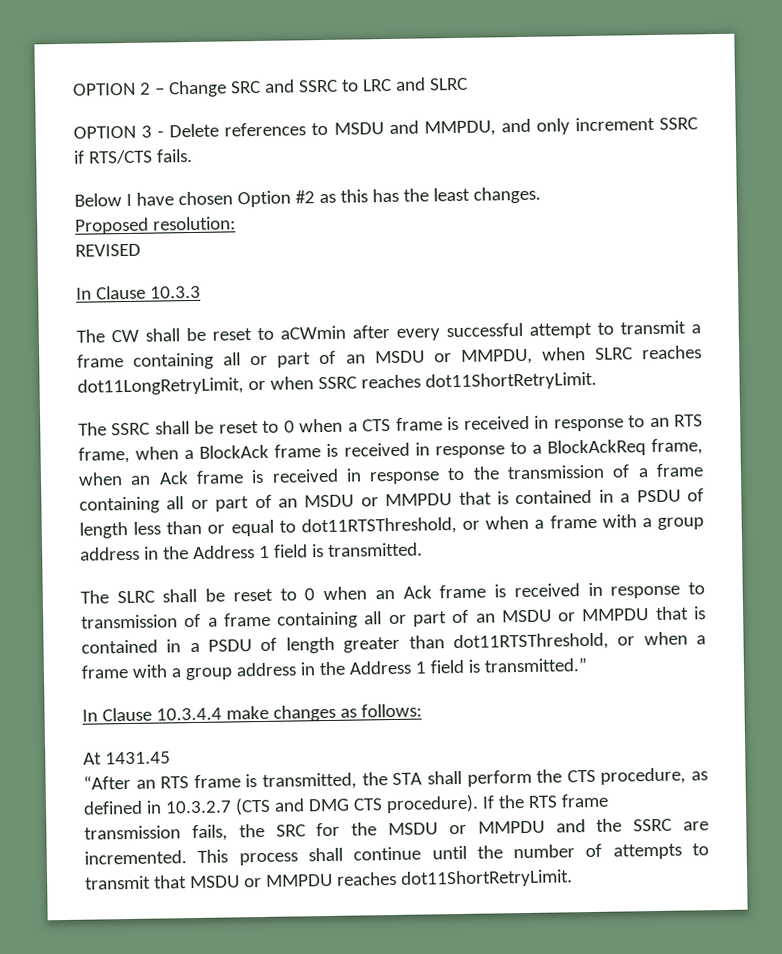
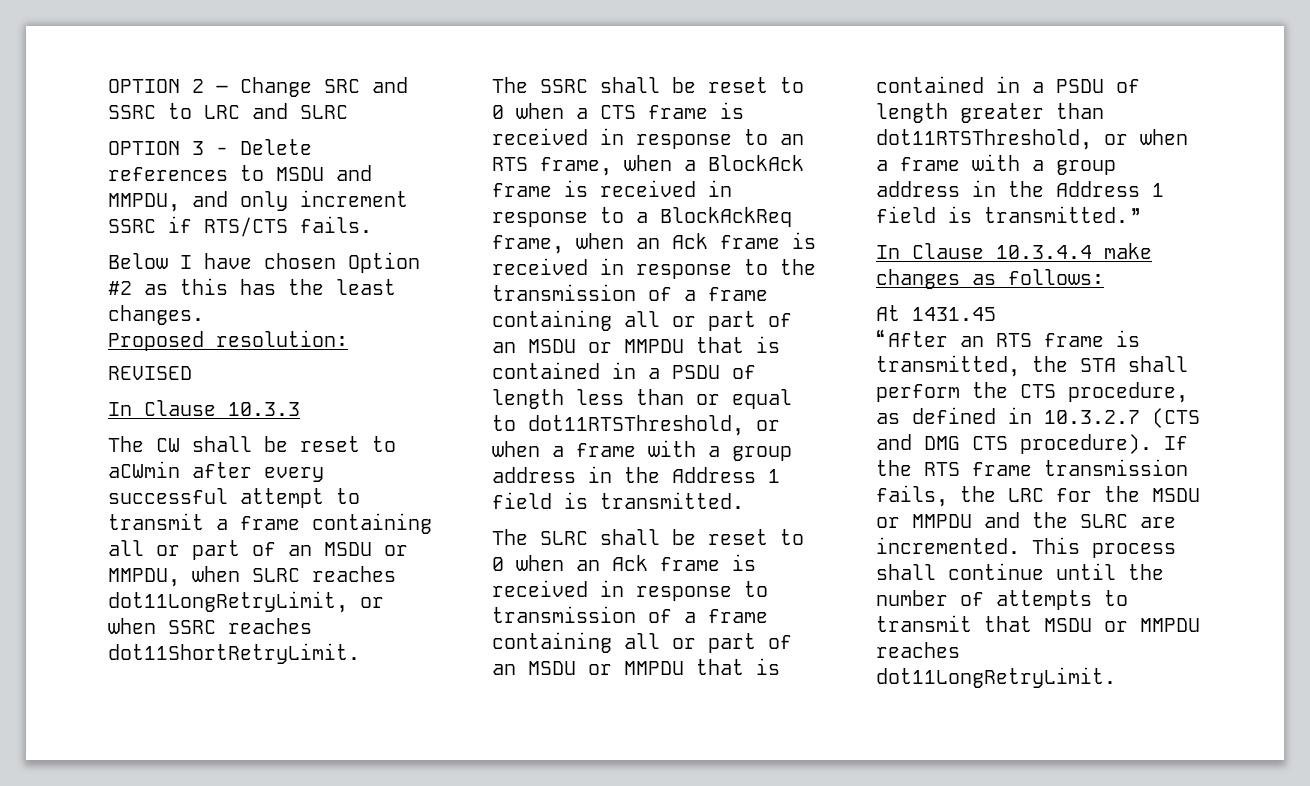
- If the RTS frame transmission fails, the SRC for the MSDU or MMPDU and the SSRC are incremented.
+ If the RTS frame transmission fails, the LRC for the MSDU or MMPDU and the SLRC are incremented.
- This process shall continue until the number of attempts to transmit that MSDU or MMPDU reaches dot11ShortRetryLimit.
+ This process shall continue until the number of attempts to transmit that MSDU or MMPDU reaches dot11LongRetryLimit.

